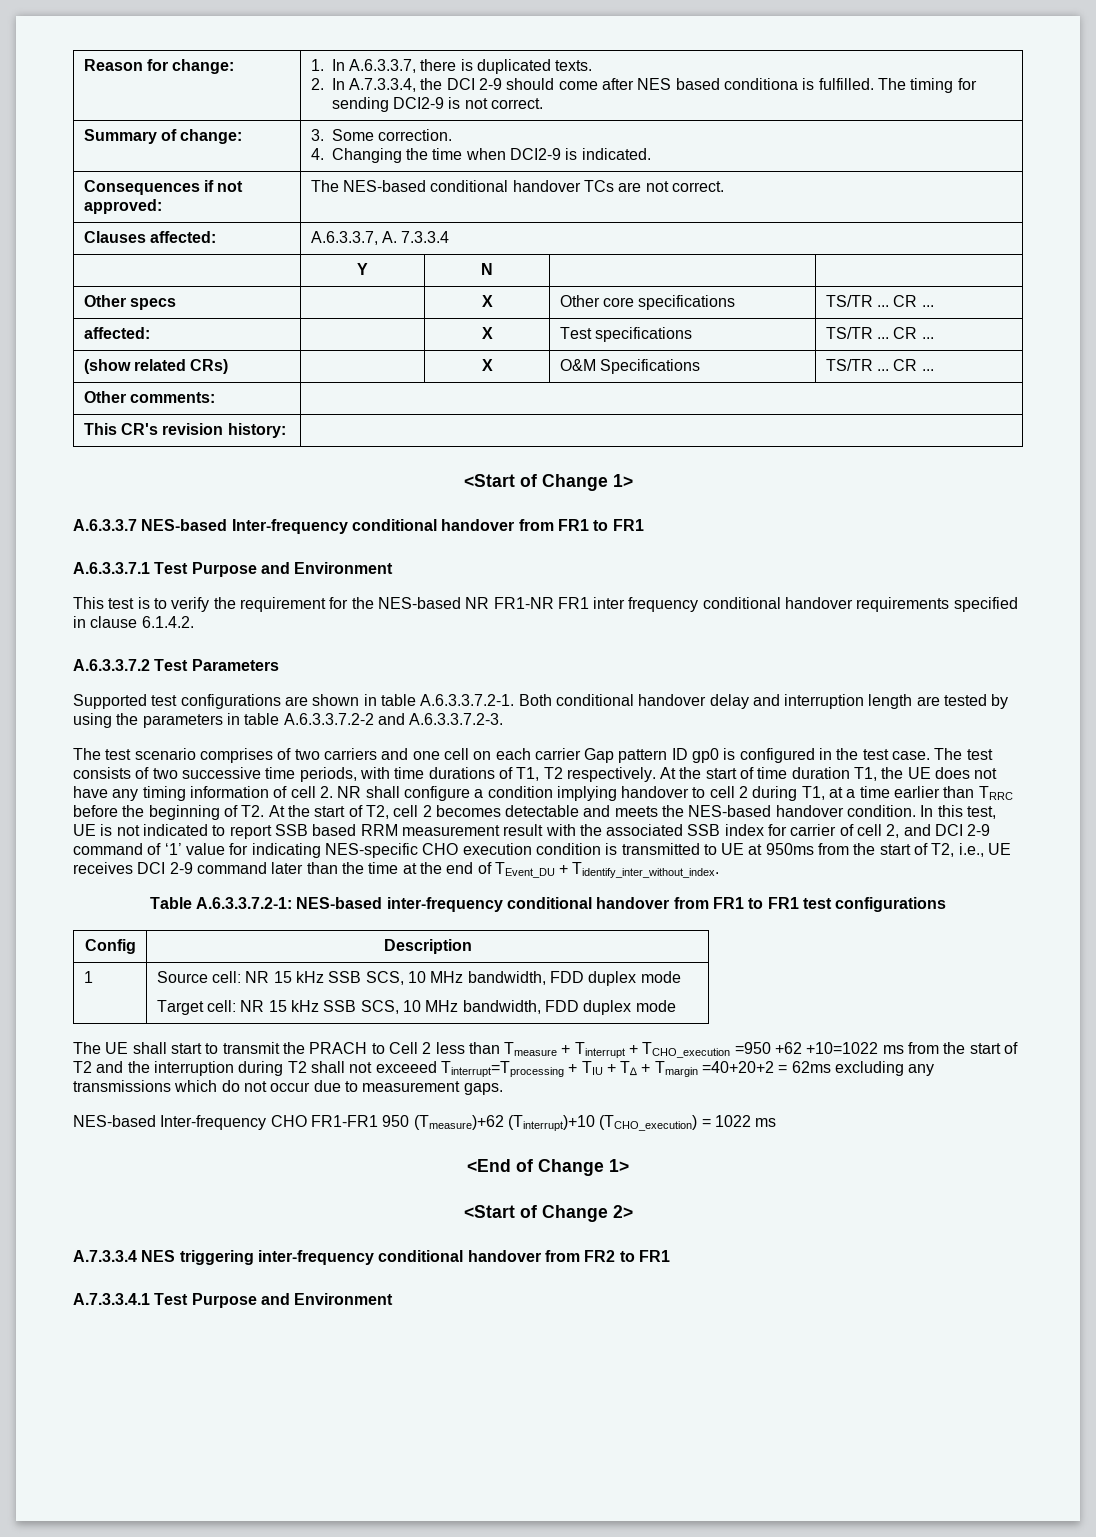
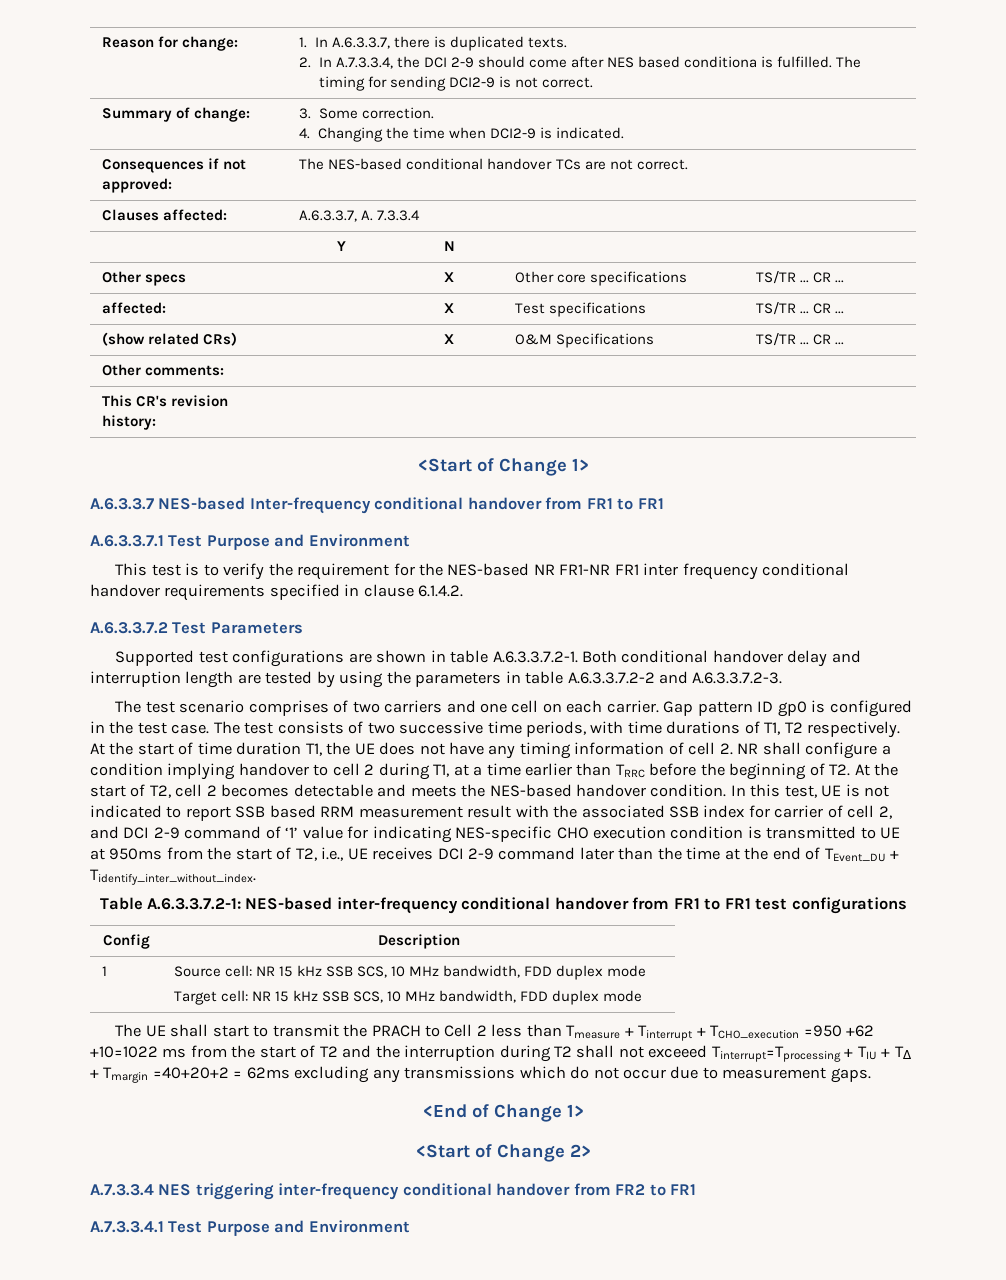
- The test scenario comprises of two carriers and one cell on each carrier Gap pattern ID gp0 is configured in the test case.
+ The test scenario comprises of two carriers and one cell on each carrier. Gap pattern ID gp0 is configured in the test case.
- NES-based Inter-frequency CHO FR1-FR1 950 (Tmeasure)+62 (Tinterrupt)+10 (TCHO_execution) = 1022 ms

